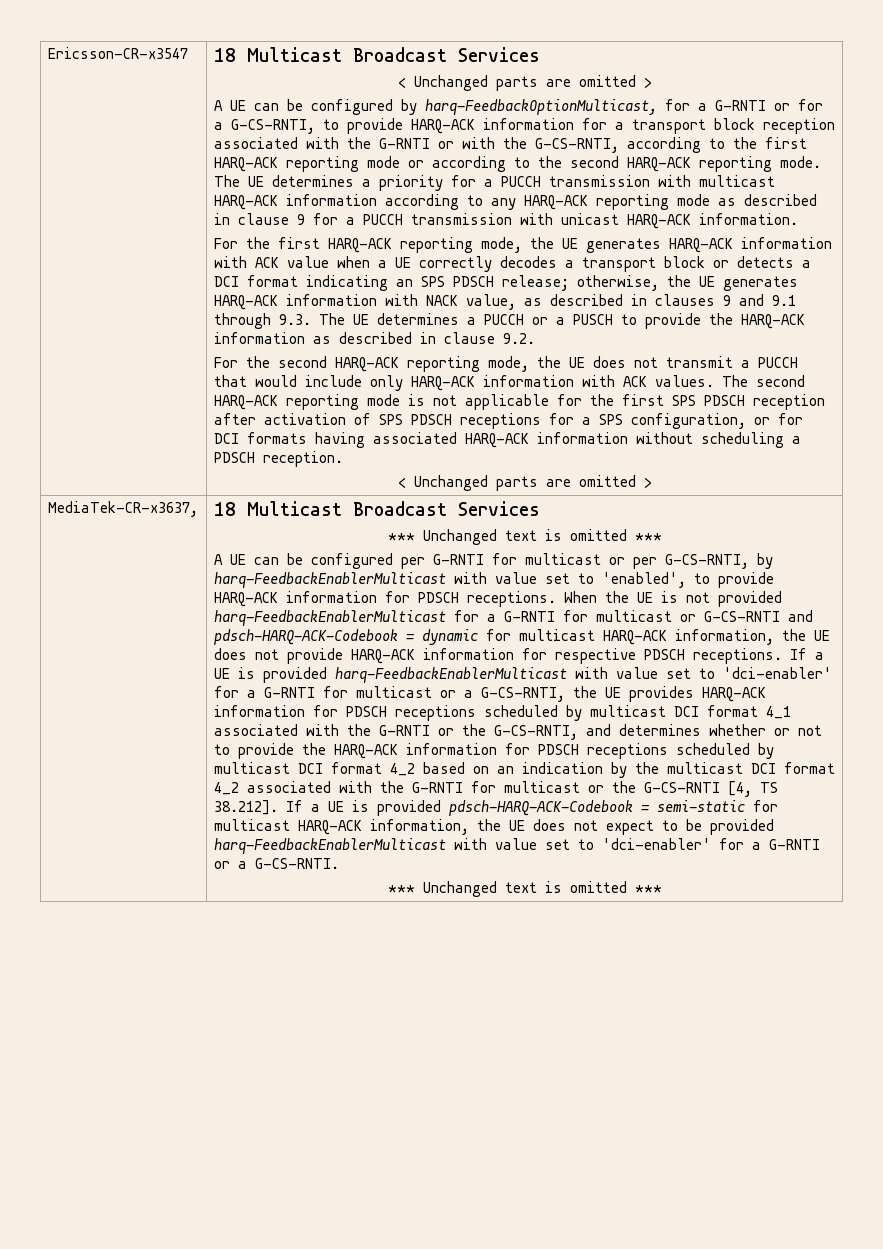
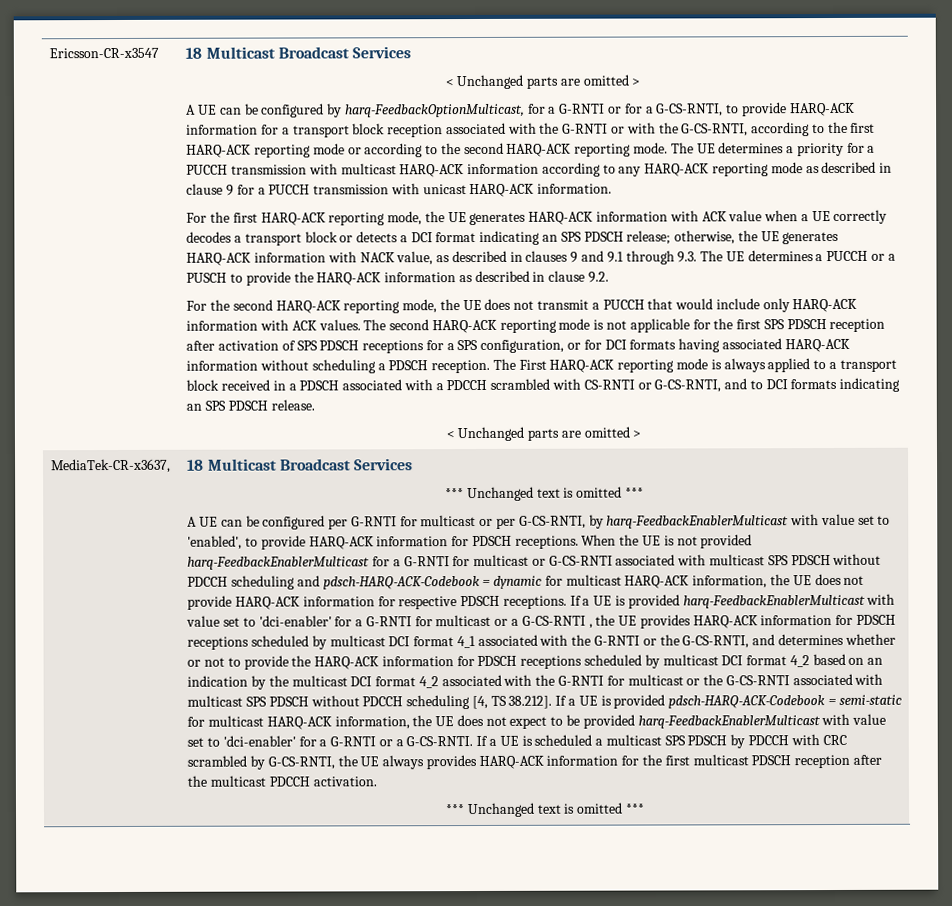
+ The First HARQ-ACK reporting mode is always applied to a transport block received in a PDSCH associated with a PDCCH scrambled with CS-RNTI or G-CS-RNTI, and to DCI formats indicating an SPS PDSCH release.
- When the UE is not provided harq-FeedbackEnablerMulticast for a G-RNTI for multicast or G-CS-RNTI and pdsch-HARQ-ACK-Codebook = dynamic for multicast HARQ-ACK information, the UE does not provide HARQ-ACK information for respective PDSCH receptions.
+ When the UE is not provided harq-FeedbackEnablerMulticast for a G-RNTI for multicast or G-CS-RNTI associated with multicast SPS PDSCH without PDCCH scheduling and pdsch-HARQ-ACK-Codebook = dynamic for multicast HARQ-ACK information, the UE does not provide HARQ-ACK information for respective PDSCH receptions.
- If a UE is provided harq-FeedbackEnablerMulticast with value set to 'dci-enabler' for a G-RNTI for multicast or a G-CS-RNTI, the UE provides HARQ-ACK information for PDSCH receptions scheduled by multicast DCI format 4_1 associated with the G-RNTI or the G-CS-RNTI, and determines whether or not to provide the HARQ-ACK information for PDSCH receptions scheduled by multicast DCI format 4_2 based on an indication by the multicast DCI format 4_2 associated with the G-RNTI for multicast or the G-CS-RNTI [4, TS 38.212]. If a UE is provided pdsch-HARQ-ACK-Codebook = semi-static for multicast HARQ-ACK information, the UE does not expect to be provided harq-FeedbackEnablerMulticast with value set to 'dci-enabler' for a G-RNTI or a G-CS-RNTI.
+ If a UE is provided harq-FeedbackEnablerMulticast with value set to 'dci-enabler' for a G-RNTI for multicast or a G-CS-RNTI , the UE provides HARQ-ACK information for PDSCH receptions scheduled by multicast DCI format 4_1 associated with the G-RNTI or the G-CS-RNTI, and determines whether or not to provide the HARQ-ACK information for PDSCH receptions scheduled by multicast DCI format 4_2 based on an indication by the multicast DCI format 4_2 associated with the G-RNTI for multicast or the G-CS-RNTI associated with multicast SPS PDSCH without PDCCH scheduling [4, TS 38.212]. If a UE is provided pdsch-HARQ-ACK-Codebook = semi-static for multicast HARQ-ACK information, the UE does not expect to be provided harq-FeedbackEnablerMulticast with value set to 'dci-enabler' for a G-RNTI or a G-CS-RNTI. If a UE is scheduled a multicast SPS PDSCH by PDCCH with CRC scrambled by G-CS-RNTI, the UE always provides HARQ-ACK information for the first multicast PDSCH reception after the multicast PDCCH activation.

